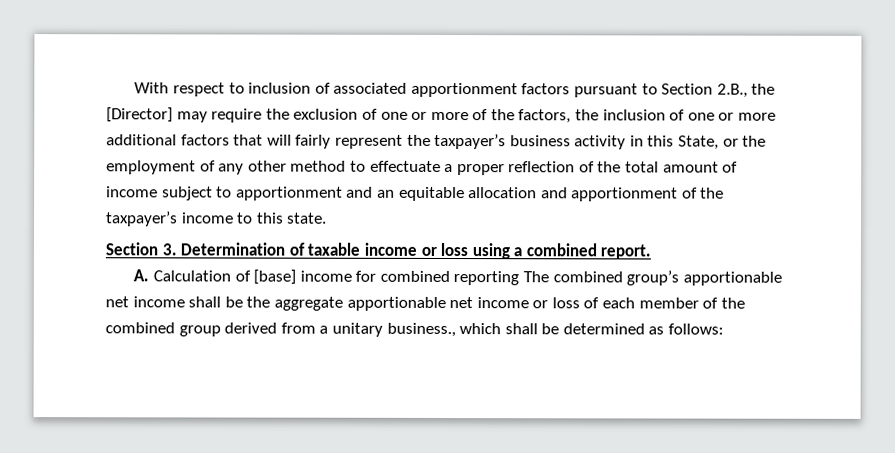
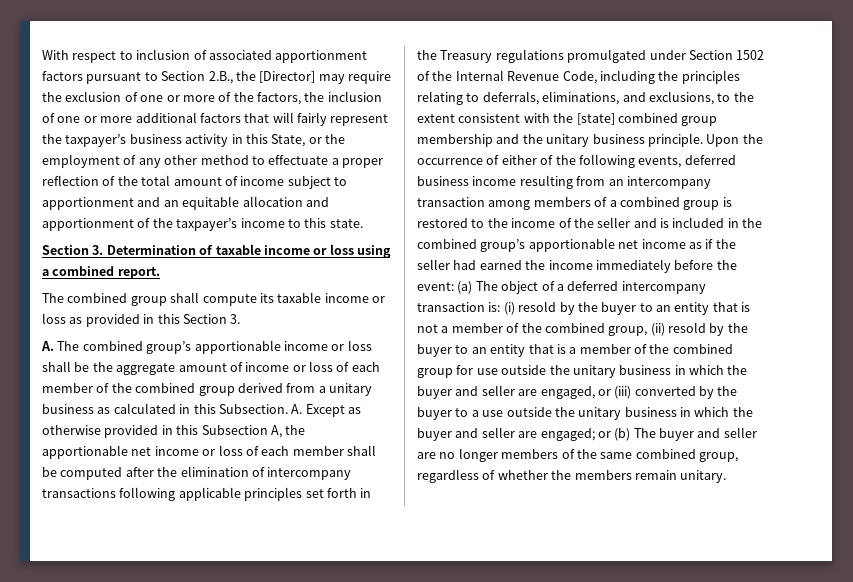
- A. Calculation of [base] income for combined reporting The combined group’s apportionable net income shall be the aggregate apportionable net income or loss of each member of the combined group derived from a unitary business., which shall be determined as follows:
+ The combined group shall compute its taxable income or loss as provided in this Section 3.
+ A. The combined group’s apportionable income or loss shall be the aggregate amount of income or loss of each member of the combined group derived from a unitary business as calculated in this Subsection. A. Except as otherwise provided in this Subsection A, the apportionable net income or loss of each member shall be computed after the elimination of intercompany transactions following applicable principles set forth in the Treasury regulations promulgated under Section 1502 of the Internal Revenue Code, including the principles relating to deferrals, eliminations, and exclusions, to the extent consistent with the [state] combined group membership and the unitary business principle. Upon the occurrence of either of the following events, deferred business income resulting from an intercompany transaction among members of a combined group is restored to the income of the seller and is included in the combined group’s apportionable net income as if the seller had earned the income immediately before the event: (a) The object of a deferred intercompany transaction is: (i) resold by the buyer to an entity that is not a member of the combined group, (ii) resold by the buyer to an entity that is a member of the combined group for use outside the unitary business in which the buyer and seller are engaged, or (iii) converted by the buyer to a use outside the unitary business in which the buyer and seller are engaged; or (b) The buyer and seller are no longer members of the same combined group, regardless of whether the members remain unitary.

